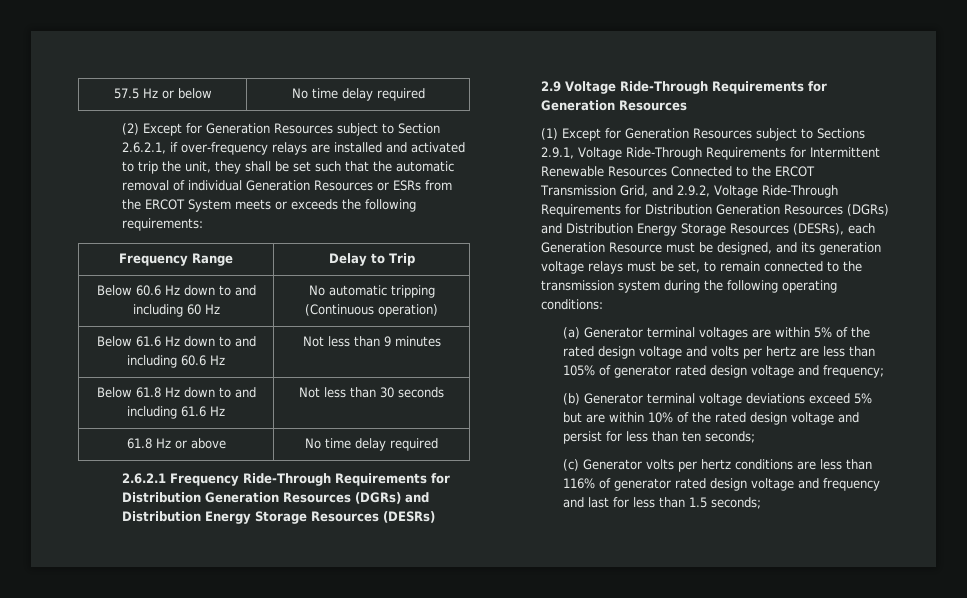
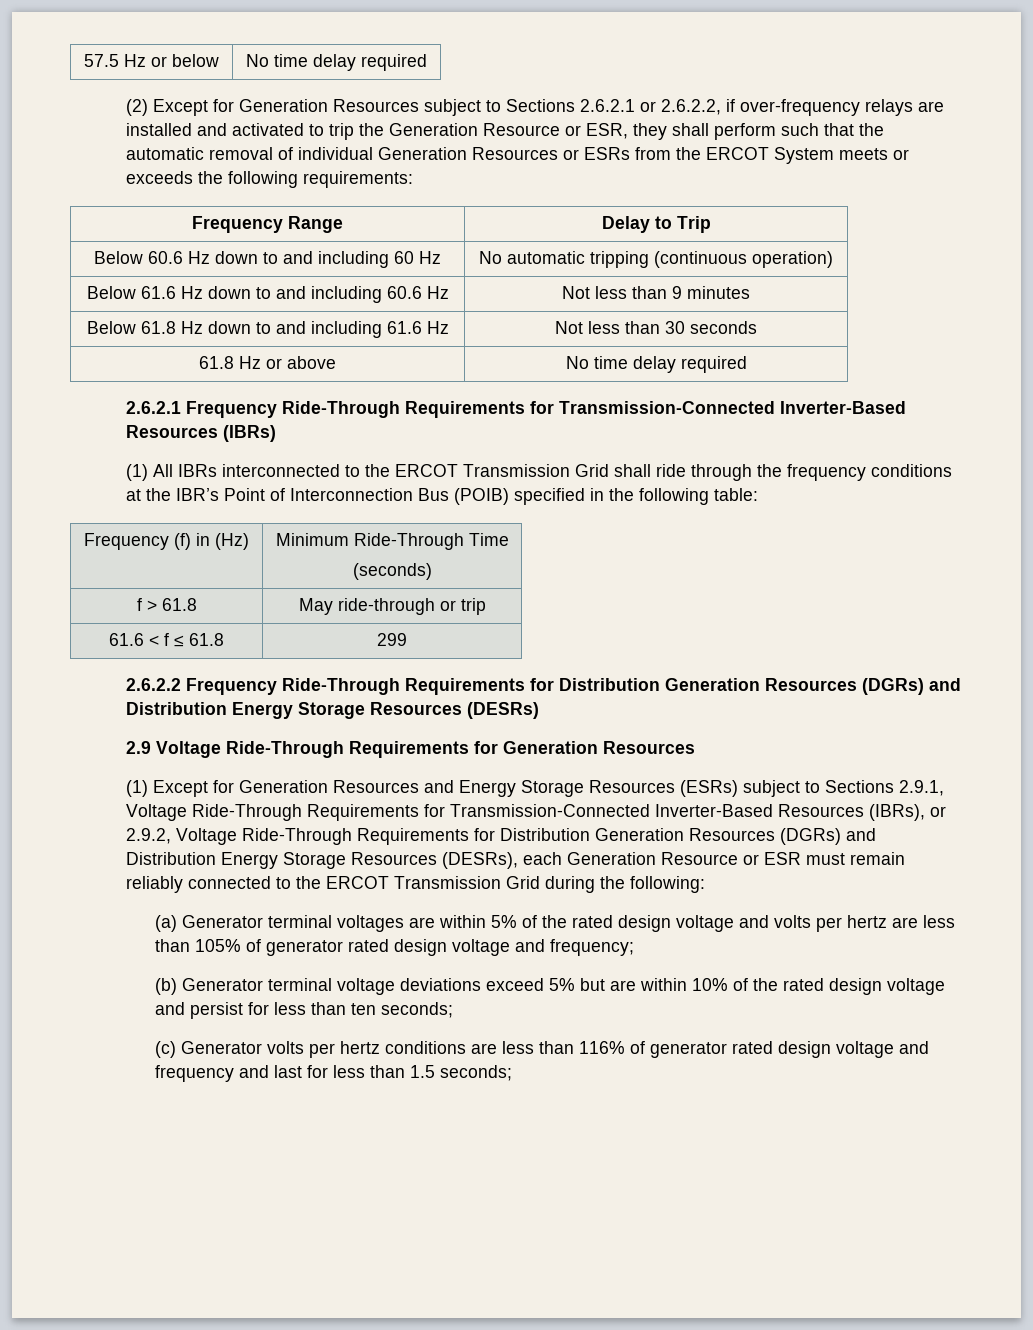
- (2) Except for Generation Resources subject to Section 2.6.2.1, if over-frequency relays are installed and activated to trip the unit, they shall be set such that the automatic removal of individual Generation Resources or ESRs from the ERCOT System meets or exceeds the following requirements:
+ (2) Except for Generation Resources subject to Sections 2.6.2.1 or 2.6.2.2, if over-frequency relays are installed and activated to trip the Generation Resource or ESR, they shall perform such that the automatic removal of individual Generation Resources or ESRs from the ERCOT System meets or exceeds the following requirements:
- Below 60.6 Hz down to and including 60 Hz | No automatic tripping (Continuous operation)
+ Below 60.6 Hz down to and including 60 Hz | No automatic tripping (continuous operation)
- 2.6.2.1 Frequency Ride-Through Requirements for Distribution Generation Resources (DGRs) and Distribution Energy Storage Resources (DESRs)
+ 2.6.2.1 Frequency Ride-Through Requirements for Transmission-Connected Inverter-Based Resources (IBRs)
+ (1) All IBRs interconnected to the ERCOT Transmission Grid shall ride through the frequency conditions at the IBR’s Point of Interconnection Bus (POIB) specified in the following table:
+ Frequency (f) in (Hz) | Minimum Ride-Through Time
+ (seconds)
+ f > 61.8 | May ride-through or trip
+ 61.6 < f ≤ 61.8 | 299
+ 2.6.2.2 Frequency Ride-Through Requirements for Distribution Generation Resources (DGRs) and Distribution Energy Storage Resources (DESRs)
- (1) Except for Generation Resources subject to Sections 2.9.1, Voltage Ride-Through Requirements for Intermittent Renewable Resources Connected to the ERCOT Transmission Grid, and 2.9.2, Voltage Ride-Through Requirements for Distribution Generation Resources (DGRs) and Distribution Energy Storage Resources (DESRs), each Generation Resource must be designed, and its generation voltage relays must be set, to remain connected to the transmission system during the following operating conditions:
+ (1) Except for Generation Resources and Energy Storage Resources (ESRs) subject to Sections 2.9.1, Voltage Ride-Through Requirements for Transmission-Connected Inverter-Based Resources (IBRs), or 2.9.2, Voltage Ride-Through Requirements for Distribution Generation Resources (DGRs) and Distribution Energy Storage Resources (DESRs), each Generation Resource or ESR must remain reliably connected to the ERCOT Transmission Grid during the following:

